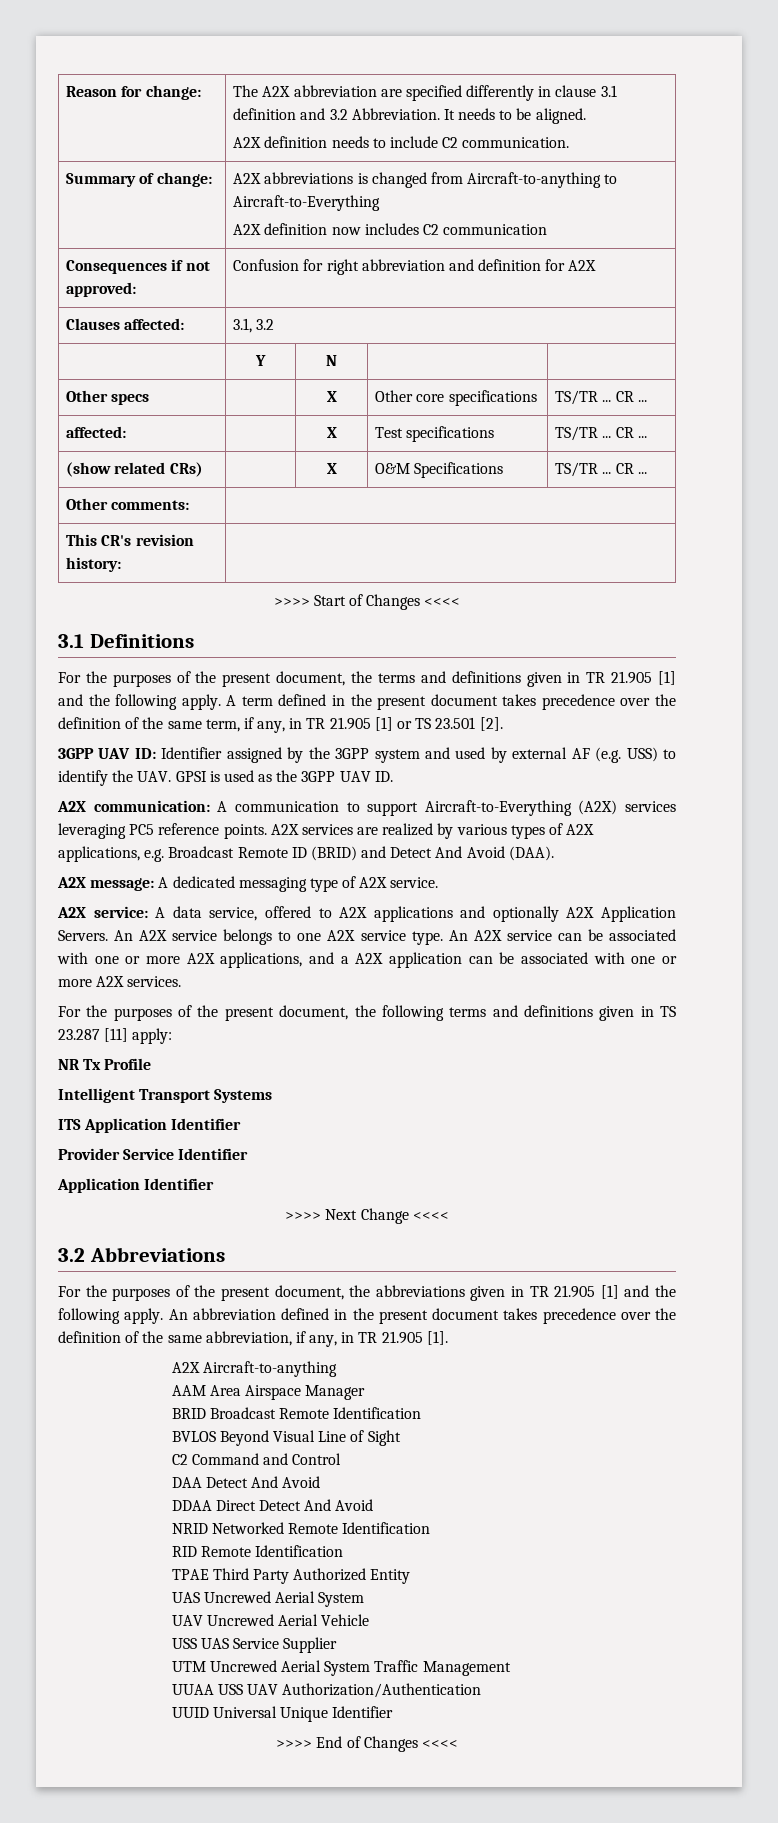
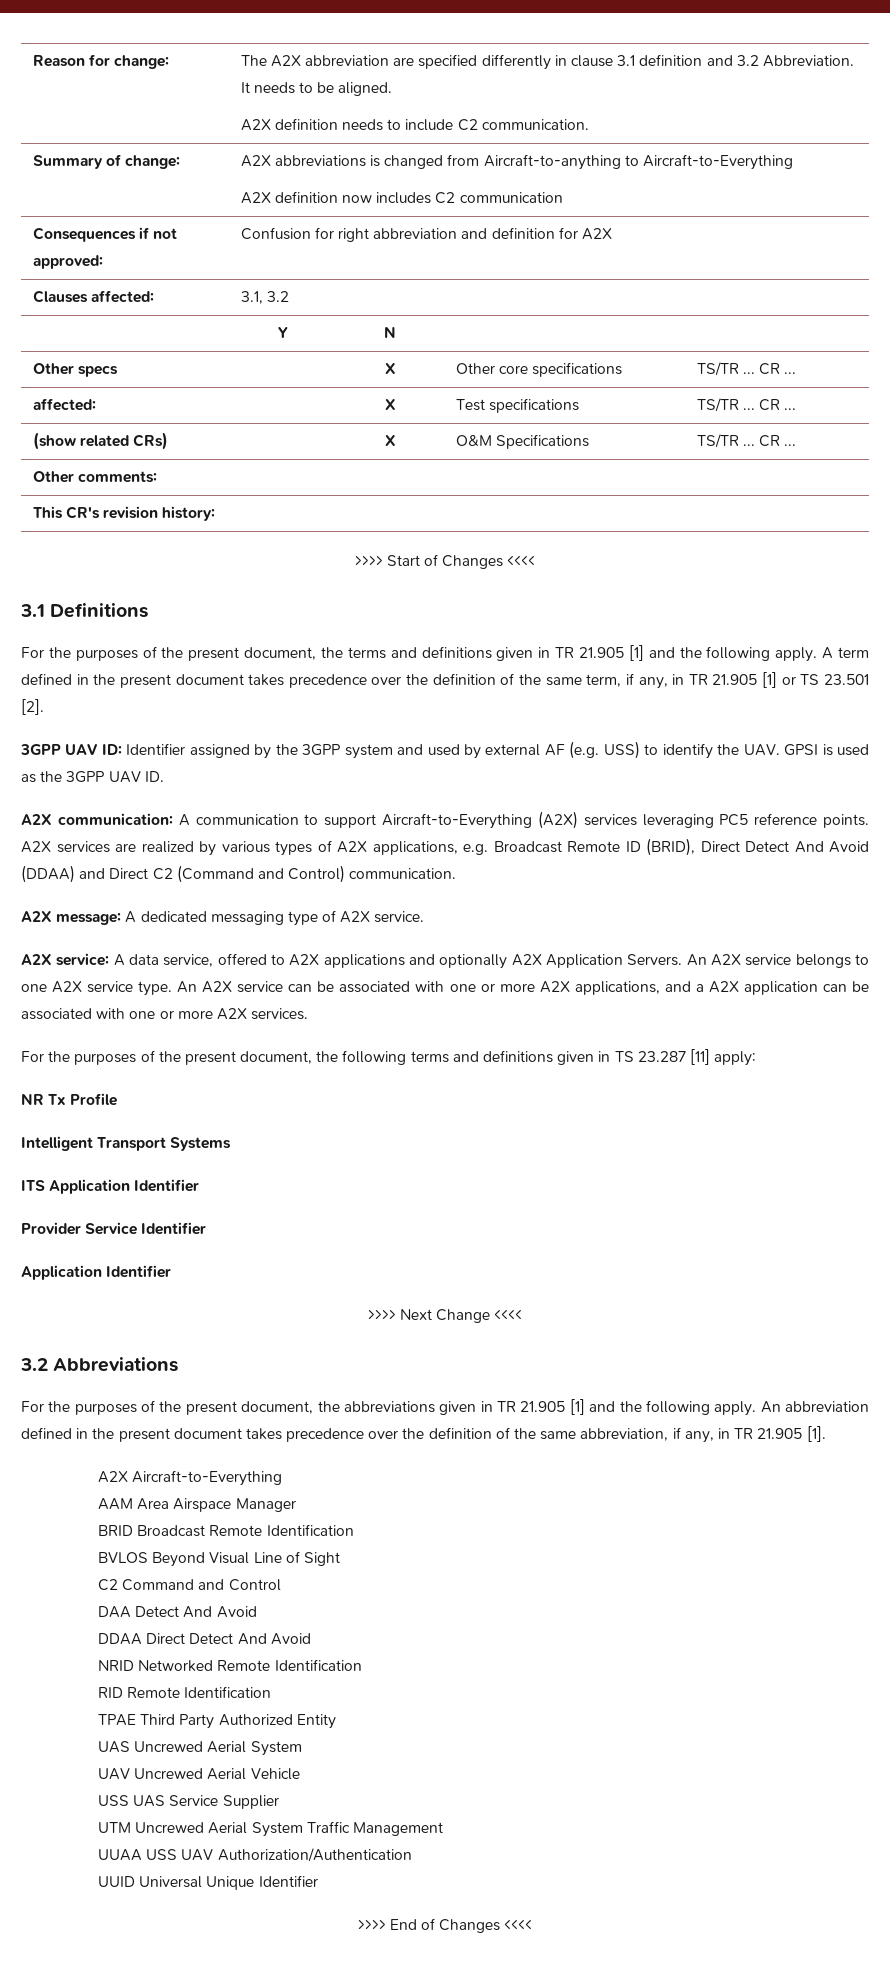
- A2X services are realized by various types of A2X applications, e.g. Broadcast Remote ID (BRID) and Detect And Avoid (DAA).
+ A2X services are realized by various types of A2X applications, e.g. Broadcast Remote ID (BRID), Direct Detect And Avoid (DDAA) and Direct C2 (Command and Control) communication.
- A2X Aircraft-to-anything
+ A2X Aircraft-to-Everything

